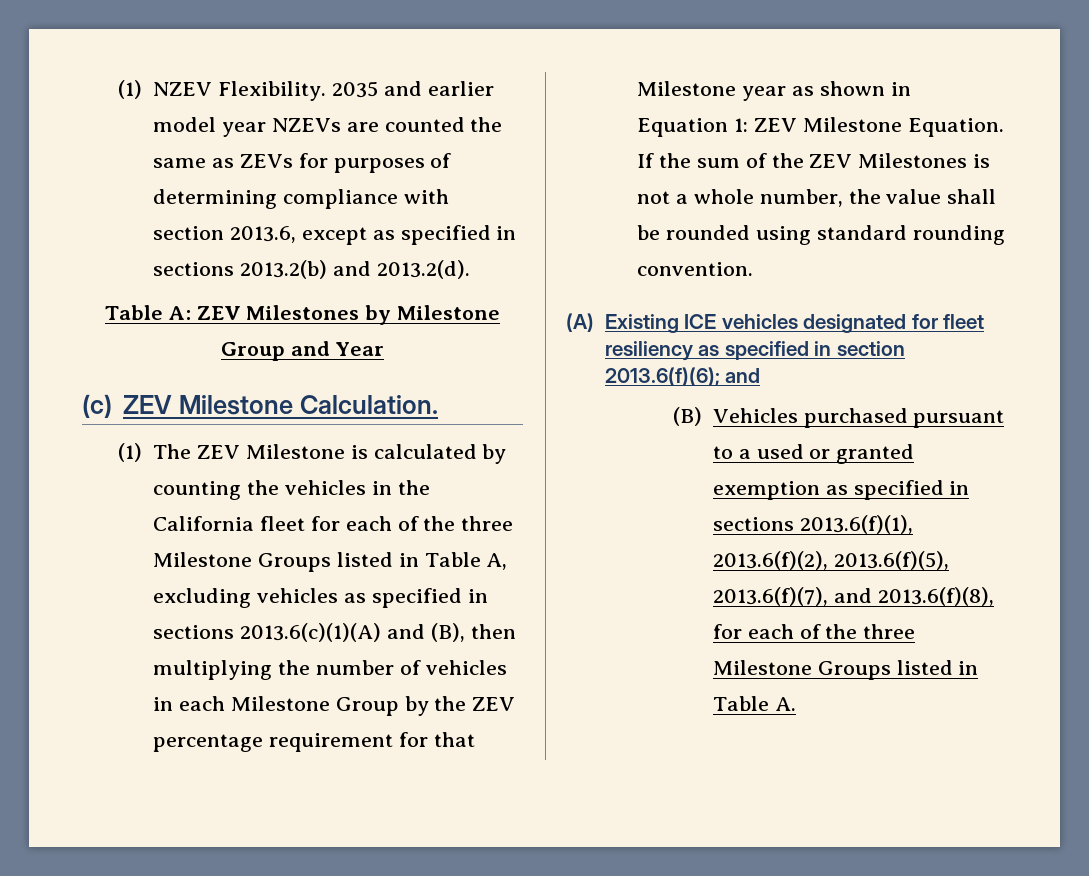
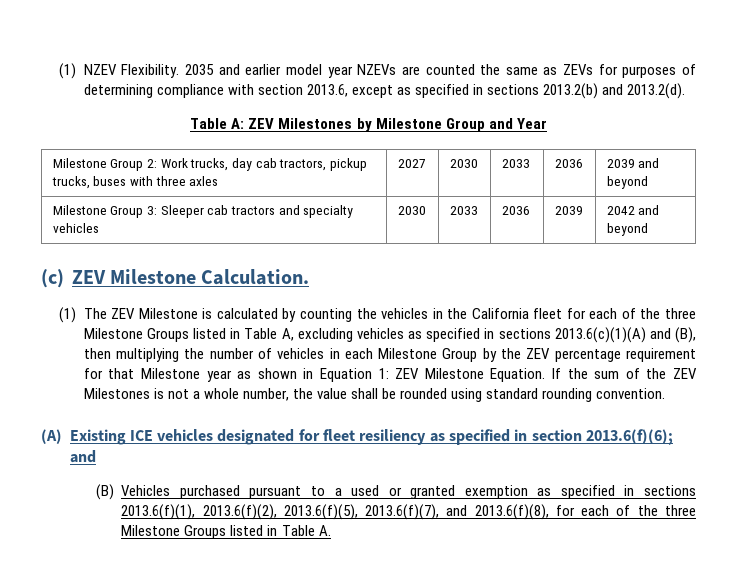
+ Milestone Group 2: Work trucks, day cab tractors, pickup trucks, buses with three axles | 2027 | 2030 | 2033 | 2036 | 2039 and beyond
+ Milestone Group 3: Sleeper cab tractors and specialty vehicles | 2030 | 2033 | 2036 | 2039 | 2042 and beyond

